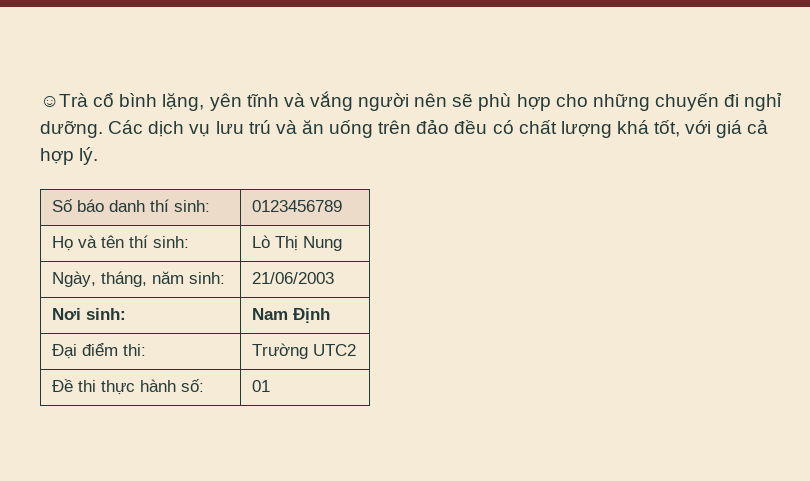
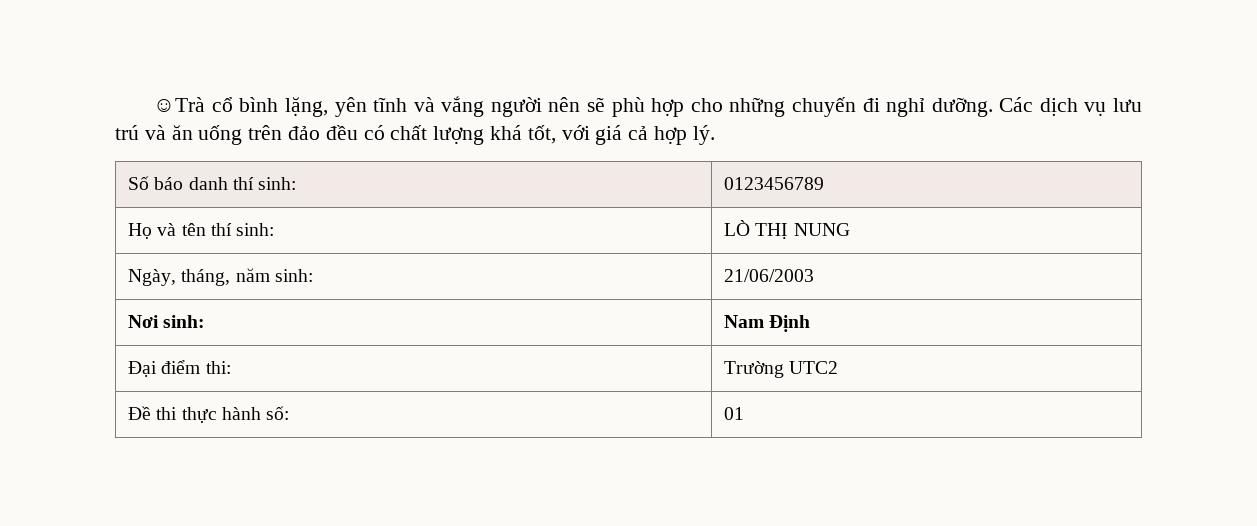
- Họ và tên thí sinh: | Lò Thị Nung
+ Họ và tên thí sinh: | LÒ THỊ NUNG

